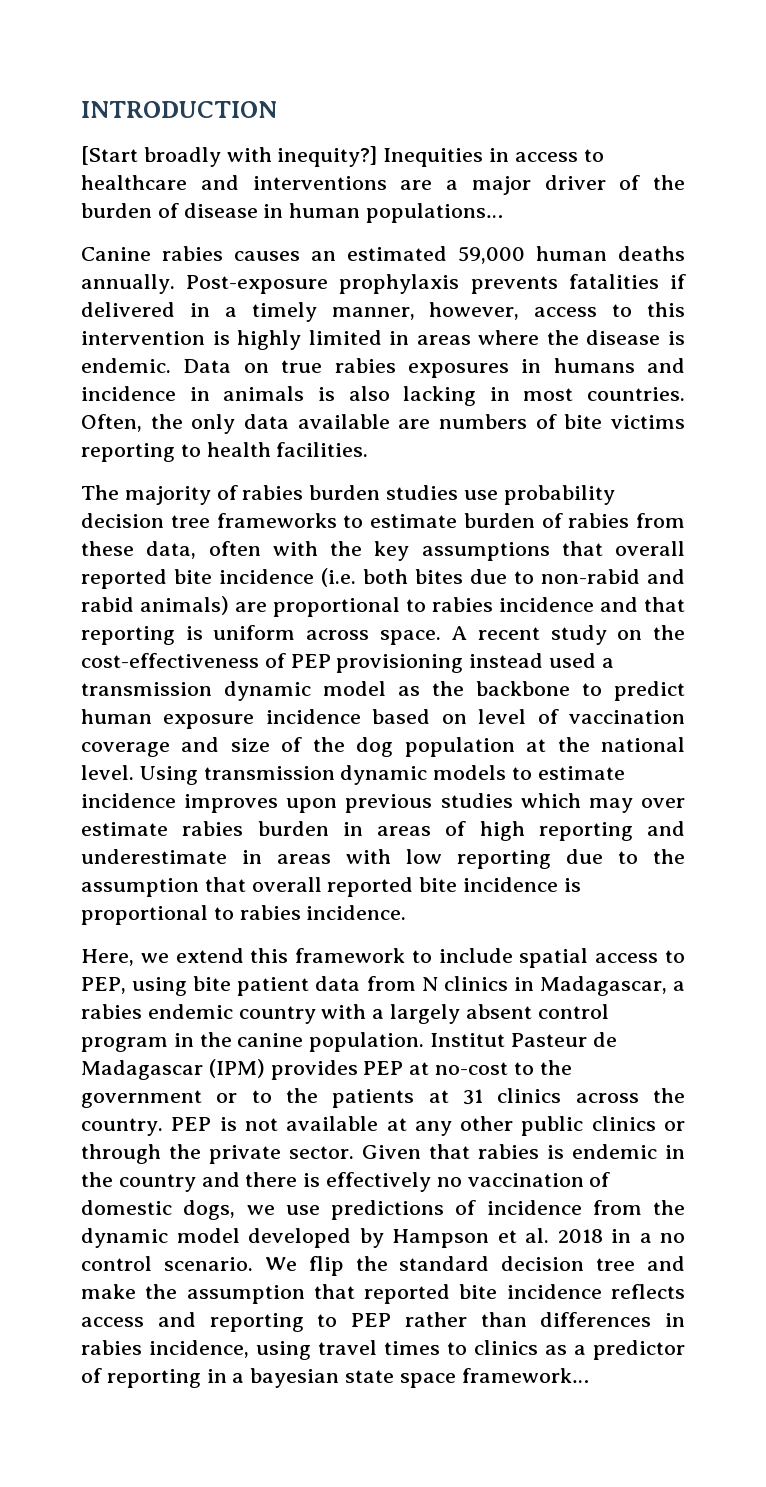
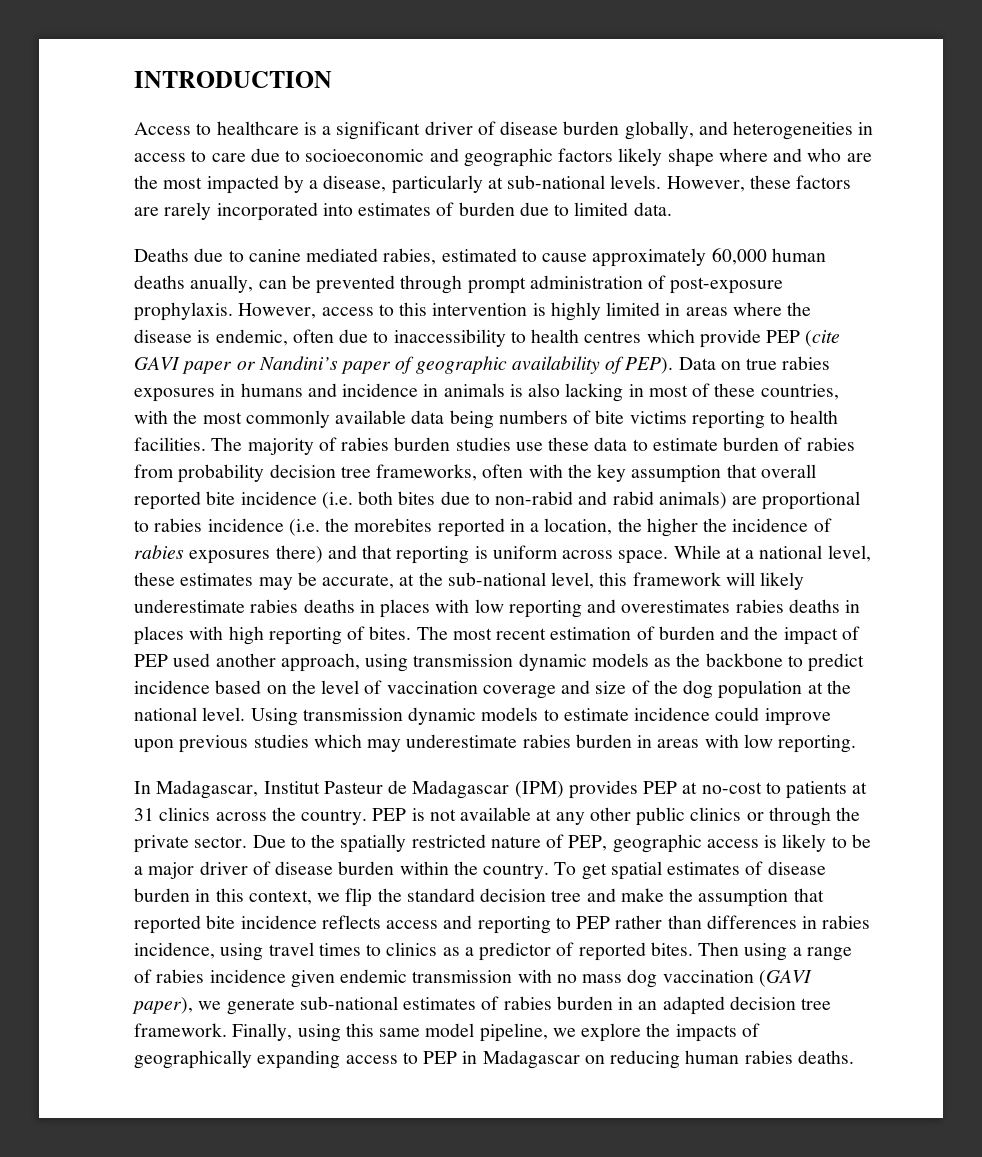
- [Start broadly with inequity?] Inequities in access to healthcare and interventions are a major driver of the burden of disease in human populations…
- Canine rabies causes an estimated 59,000 human deaths annually. Post-exposure prophylaxis prevents fatalities if delivered in a timely manner, however, access to this intervention is highly limited in areas where the disease is endemic.
+ Access to healthcare is a significant driver of disease burden globally, and heterogeneities in access to care due to socioeconomic and geographic factors likely shape where and who are the most impacted by a disease, particularly at sub-national levels. However, these factors are rarely incorporated into estimates of burden due to limited data.
+ Deaths due to canine mediated rabies, estimated to cause approximately 60,000 human deaths anually, can be prevented through prompt administration of post-exposure prophylaxis. However, access to this intervention is highly limited in areas where the disease is endemic, often due to inaccessibility to health centres which provide PEP (cite GAVI paper or Nandini’s paper of geographic availability of PEP).
- Data on true rabies exposures in humans and incidence in animals is also lacking in most countries. Often, the only data available are numbers of bite victims reporting to health facilities.
- The majority of rabies burden studies use probability decision tree frameworks to estimate burden of rabies from these data, often with the key assumptions that overall reported bite incidence (i.e. both bites due to non-rabid and rabid animals) are proportional to rabies incidence and that reporting is uniform across space.
+ Data on true rabies exposures in humans and incidence in animals is also lacking in most of these countries, with the most commonly available data being numbers of bite victims reporting to health facilities. The majority of rabies burden studies use these data to estimate burden of rabies from probability decision tree frameworks, often with the key assumption that overall reported bite incidence (i.e. both bites due to non-rabid and rabid animals) are proportional to rabies incidence (i.e. the morebites reported in a location, the higher the incidence of rabies exposures there) and that reporting is uniform across space.
- A recent study on the cost-effectiveness of PEP provisioning instead used a transmission dynamic model as the backbone to predict human exposure incidence based on level of vaccination coverage and size of the dog population at the national level.
+ While at a national level, these estimates may be accurate, at the sub-national level, this framework will likely underestimate rabies deaths in places with low reporting and overestimates rabies deaths in places with high reporting of bites. The most recent estimation of burden and the impact of PEP used another approach, using transmission dynamic models as the backbone to predict incidence based on the level of vaccination coverage and size of the dog population at the national level.
- Using transmission dynamic models to estimate incidence improves upon previous studies which may over estimate rabies burden in areas of high reporting and underestimate in areas with low reporting due to the assumption that overall reported bite incidence is proportional to rabies incidence.
- Here, we extend this framework to include spatial access to PEP, using bite patient data from N clinics in Madagascar, a rabies endemic country with a largely absent control program in the canine population. Institut Pasteur de Madagascar (IPM) provides PEP at no-cost to the government or to the patients at 31 clinics across the country.
+ Using transmission dynamic models to estimate incidence could improve upon previous studies which may underestimate rabies burden in areas with low reporting.
+ In Madagascar, Institut Pasteur de Madagascar (IPM) provides PEP at no-cost to patients at 31 clinics across the country.
- Given that rabies is endemic in the country and there is effectively no vaccination of domestic dogs, we use predictions of incidence from the dynamic model developed by Hampson et al. 2018 in a no control scenario. We flip the standard decision tree and make the assumption that reported bite incidence reflects access and reporting to PEP rather than differences in rabies incidence, using travel times to clinics as a predictor of reporting in a bayesian state space framework…
+ Due to the spatially restricted nature of PEP, geographic access is likely to be a major driver of disease burden within the country. To get spatial estimates of disease burden in this context, we flip the standard decision tree and make the assumption that reported bite incidence reflects access and reporting to PEP rather than differences in rabies incidence, using travel times to clinics as a predictor of reported bites. Then using a range of rabies incidence given endemic transmission with no mass dog vaccination (GAVI paper), we generate sub-national estimates of rabies burden in an adapted decision tree framework. Finally, using this same model pipeline, we explore the impacts of geographically expanding access to PEP in Madagascar on reducing human rabies deaths.

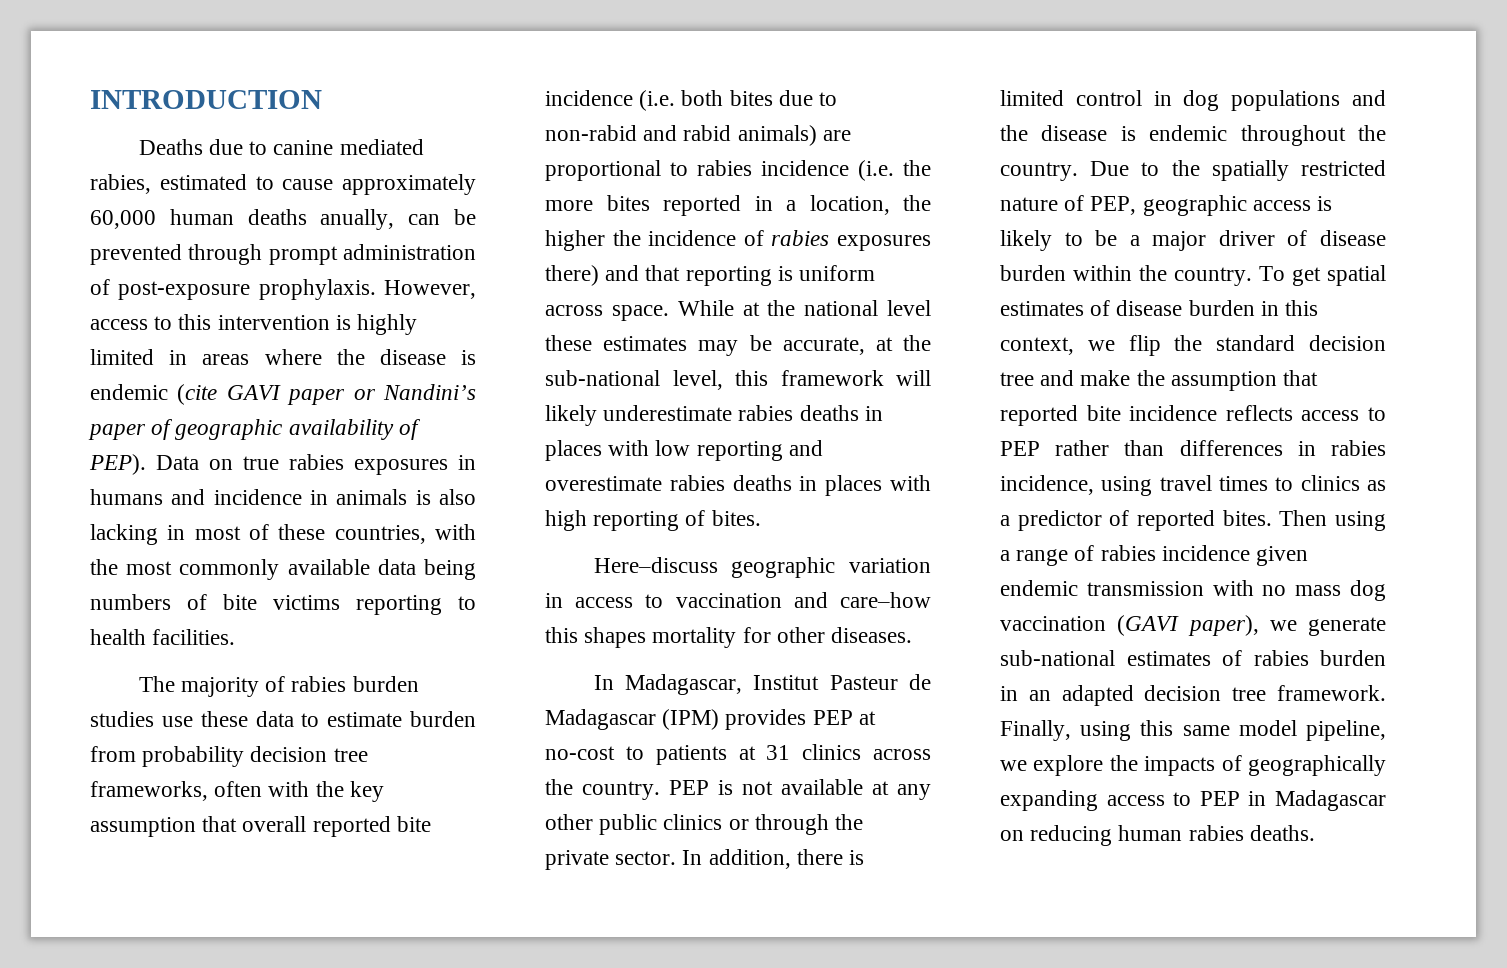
- Access to healthcare is a significant driver of disease burden globally, and heterogeneities in access to care due to socioeconomic and geographic factors likely shape where and who are the most impacted by a disease, particularly at sub-national levels. However, these factors are rarely incorporated into estimates of burden due to limited data.
- However, access to this intervention is highly limited in areas where the disease is endemic, often due to inaccessibility to health centres which provide PEP (cite GAVI paper or Nandini’s paper of geographic availability of PEP).
+ However, access to this intervention is highly limited in areas where the disease is endemic (cite GAVI paper or Nandini’s paper of geographic availability of PEP).
- Data on true rabies exposures in humans and incidence in animals is also lacking in most of these countries, with the most commonly available data being numbers of bite victims reporting to health facilities. The majority of rabies burden studies use these data to estimate burden of rabies from probability decision tree frameworks, often with the key assumption that overall reported bite incidence (i.e. both bites due to non-rabid and rabid animals) are proportional to rabies incidence (i.e. the morebites reported in a location, the higher the incidence of rabies exposures there) and that reporting is uniform across space.
+ Data on true rabies exposures in humans and incidence in animals is also lacking in most of these countries, with the most commonly available data being numbers of bite victims reporting to health facilities.
+ The majority of rabies burden studies use these data to estimate burden from probability decision tree frameworks, often with the key assumption that overall reported bite incidence (i.e. both bites due to non-rabid and rabid animals) are proportional to rabies incidence (i.e. the more bites reported in a location, the higher the incidence of rabies exposures there) and that reporting is uniform across space.
- While at a national level, these estimates may be accurate, at the sub-national level, this framework will likely underestimate rabies deaths in places with low reporting and overestimates rabies deaths in places with high reporting of bites. The most recent estimation of burden and the impact of PEP used another approach, using transmission dynamic models as the backbone to predict incidence based on the level of vaccination coverage and size of the dog population at the national level. Using transmission dynamic models to estimate incidence could improve upon previous studies which may underestimate rabies burden in areas with low reporting.
+ While at the national level these estimates may be accurate, at the sub-national level, this framework will likely underestimate rabies deaths in places with low reporting and overestimate rabies deaths in places with high reporting of bites.
+ Here–discuss geographic variation in access to vaccination and care–how this shapes mortality for other diseases.
+ In addition, there is limited control in dog populations and the disease is endemic throughout the country.
- To get spatial estimates of disease burden in this context, we flip the standard decision tree and make the assumption that reported bite incidence reflects access and reporting to PEP rather than differences in rabies incidence, using travel times to clinics as a predictor of reported bites.
+ To get spatial estimates of disease burden in this context, we flip the standard decision tree and make the assumption that reported bite incidence reflects access to PEP rather than differences in rabies incidence, using travel times to clinics as a predictor of reported bites.

